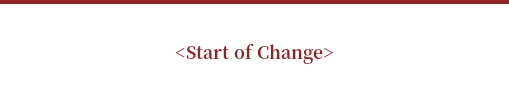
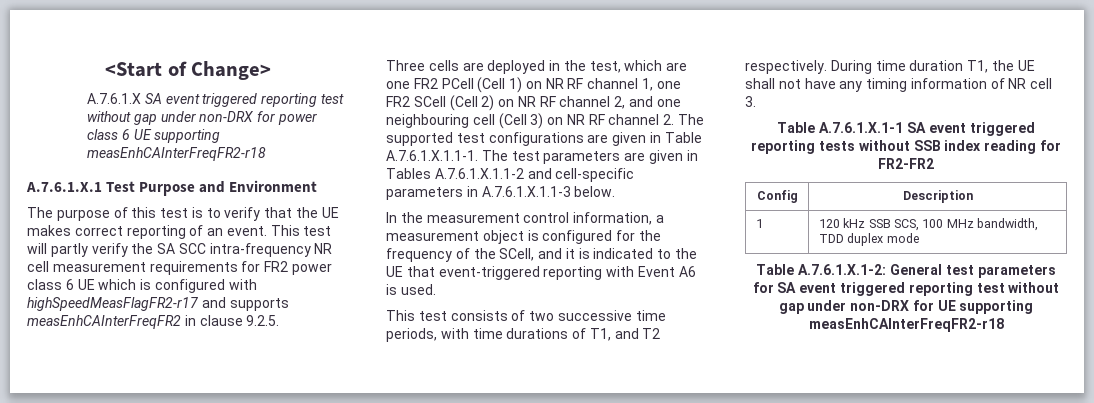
+ A.7.6.1.X SA event triggered reporting test without gap under non-DRX for power class 6 UE supporting measEnhCAInterFreqFR2-r18
+ A.7.6.1.X.1 Test Purpose and Environment
+ The purpose of this test is to verify that the UE makes correct reporting of an event. This test will partly verify the SA SCC intra-frequency NR cell measurement requirements for FR2 power class 6 UE which is configured with highSpeedMeasFlagFR2-r17 and supports measEnhCAInterFreqFR2 in clause 9.2.5.
+ Three cells are deployed in the test, which are one FR2 PCell (Cell 1) on NR RF channel 1, one FR2 SCell (Cell 2) on NR RF channel 2, and one neighbouring cell (Cell 3) on NR RF channel 2. The supported test configurations are given in Table A.7.6.1.X.1.1-1. The test parameters are given in Tables A.7.6.1.X.1.1-2 and cell-specific parameters in A.7.6.1.X.1.1-3 below.
+ In the measurement control information, a measurement object is configured for the frequency of the SCell, and it is indicated to the UE that event-triggered reporting with Event A6 is used.
+ This test consists of two successive time periods, with time durations of T1, and T2 respectively. During time duration T1, the UE shall not have any timing information of NR cell 3.
+ Table A.7.6.1.X.1-1 SA event triggered reporting tests without SSB index reading for FR2-FR2
+ Config | Description
+ 1 | 120 kHz SSB SCS, 100 MHz bandwidth, TDD duplex mode
+ Table A.7.6.1.X.1-2: General test parameters for SA event triggered reporting test without gap under non-DRX for UE supporting measEnhCAInterFreqFR2-r18

